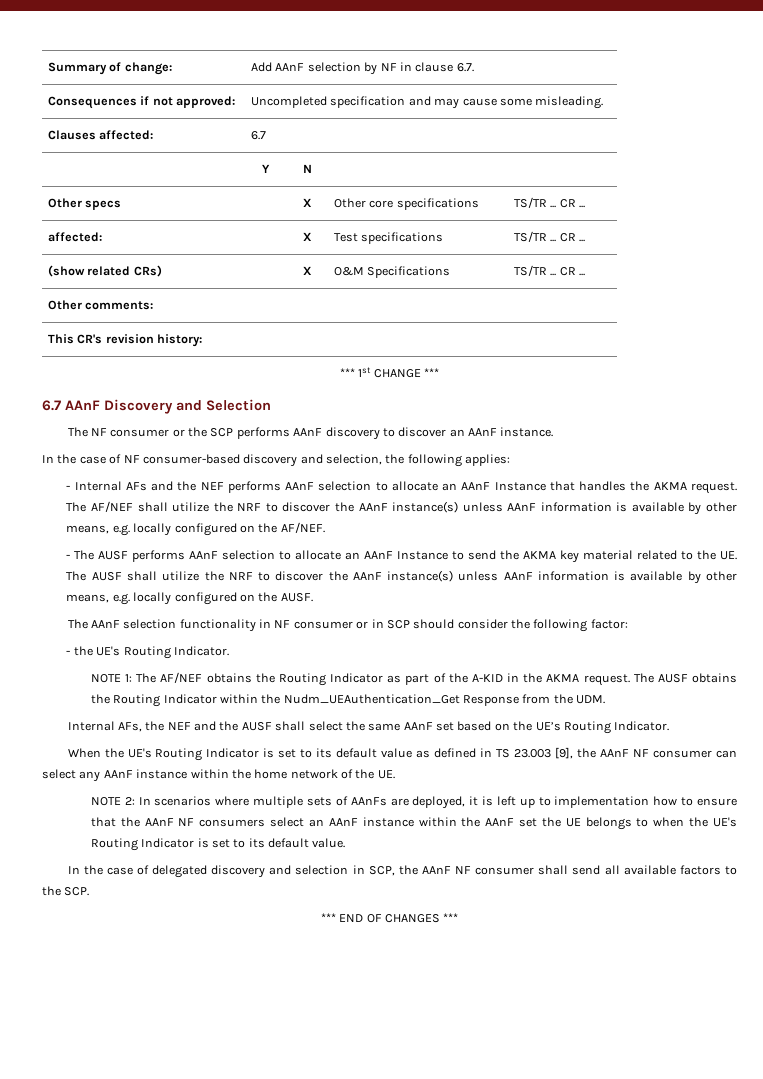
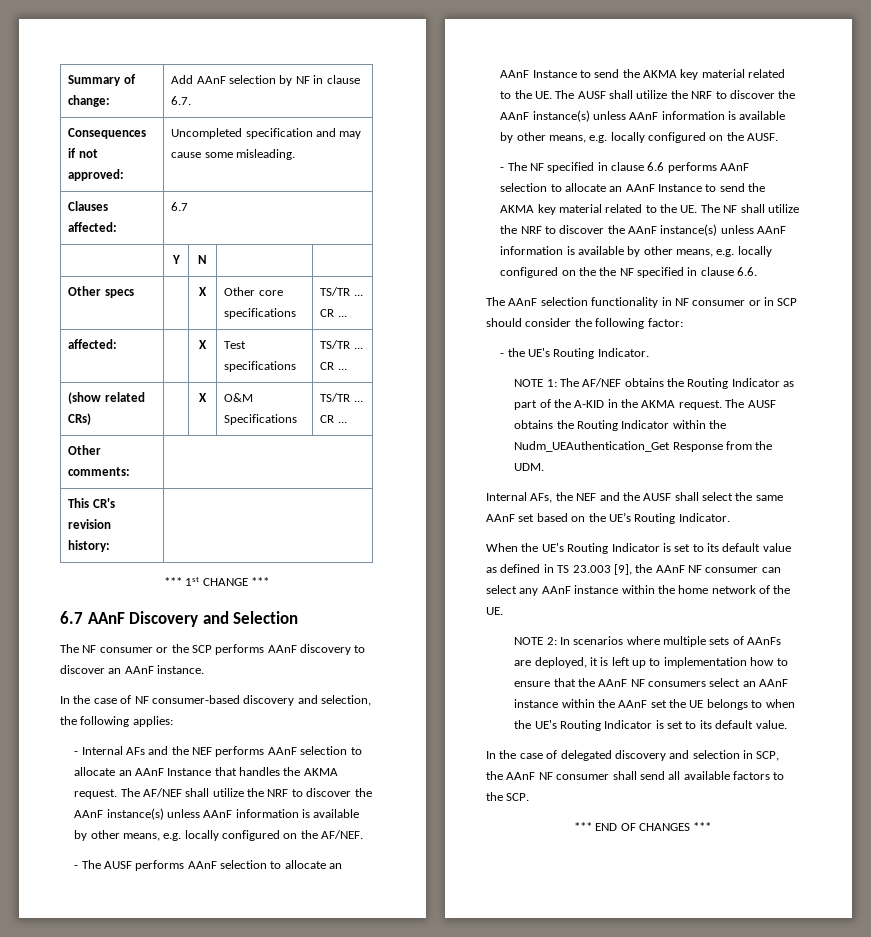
+ - The NF specified in clause 6.6 performs AAnF selection to allocate an AAnF Instance to send the AKMA key material related to the UE. The NF shall utilize the NRF to discover the AAnF instance(s) unless AAnF information is available by other means, e.g. locally configured on the the NF specified in clause 6.6.

